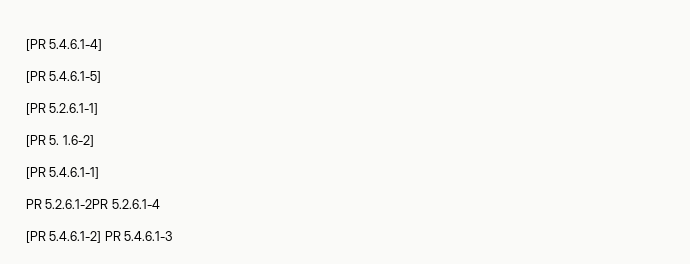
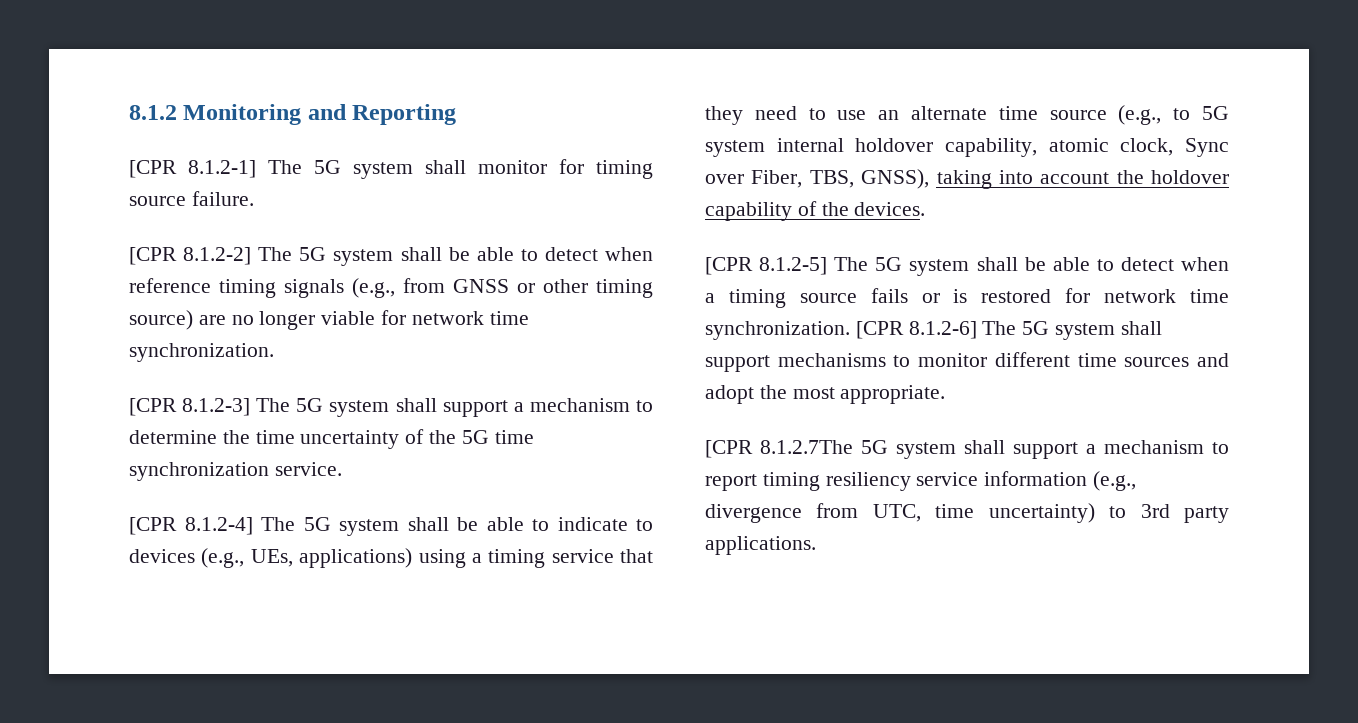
- [PR 5.4.6.1-4]
- [PR 5.4.6.1-5]
- [PR 5.2.6.1-1]
- [PR 5. 1.6-2]
- [PR 5.4.6.1-1]
- PR 5.2.6.1-2PR 5.2.6.1-4
- [PR 5.4.6.1-2] PR 5.4.6.1-3
+ 8.1.2 Monitoring and Reporting
+ [CPR 8.1.2-1] The 5G system shall monitor for timing source failure.
+ [CPR 8.1.2-2] The 5G system shall be able to detect when reference timing signals (e.g., from GNSS or other timing source) are no longer viable for network time synchronization.
+ [CPR 8.1.2-3] The 5G system shall support a mechanism to determine the time uncertainty of the 5G time synchronization service.
+ [CPR 8.1.2-4] The 5G system shall be able to indicate to devices (e.g., UEs, applications) using a timing service that they need to use an alternate time source (e.g., to 5G system internal holdover capability, atomic clock, Sync over Fiber, TBS, GNSS), taking into account the holdover capability of the devices.
+ [CPR 8.1.2-5] The 5G system shall be able to detect when a timing source fails or is restored for network time synchronization. [CPR 8.1.2-6] The 5G system shall support mechanisms to monitor different time sources and adopt the most appropriate.
+ [CPR 8.1.2.7The 5G system shall support a mechanism to report timing resiliency service information (e.g., divergence from UTC, time uncertainty) to 3rd party applications.

